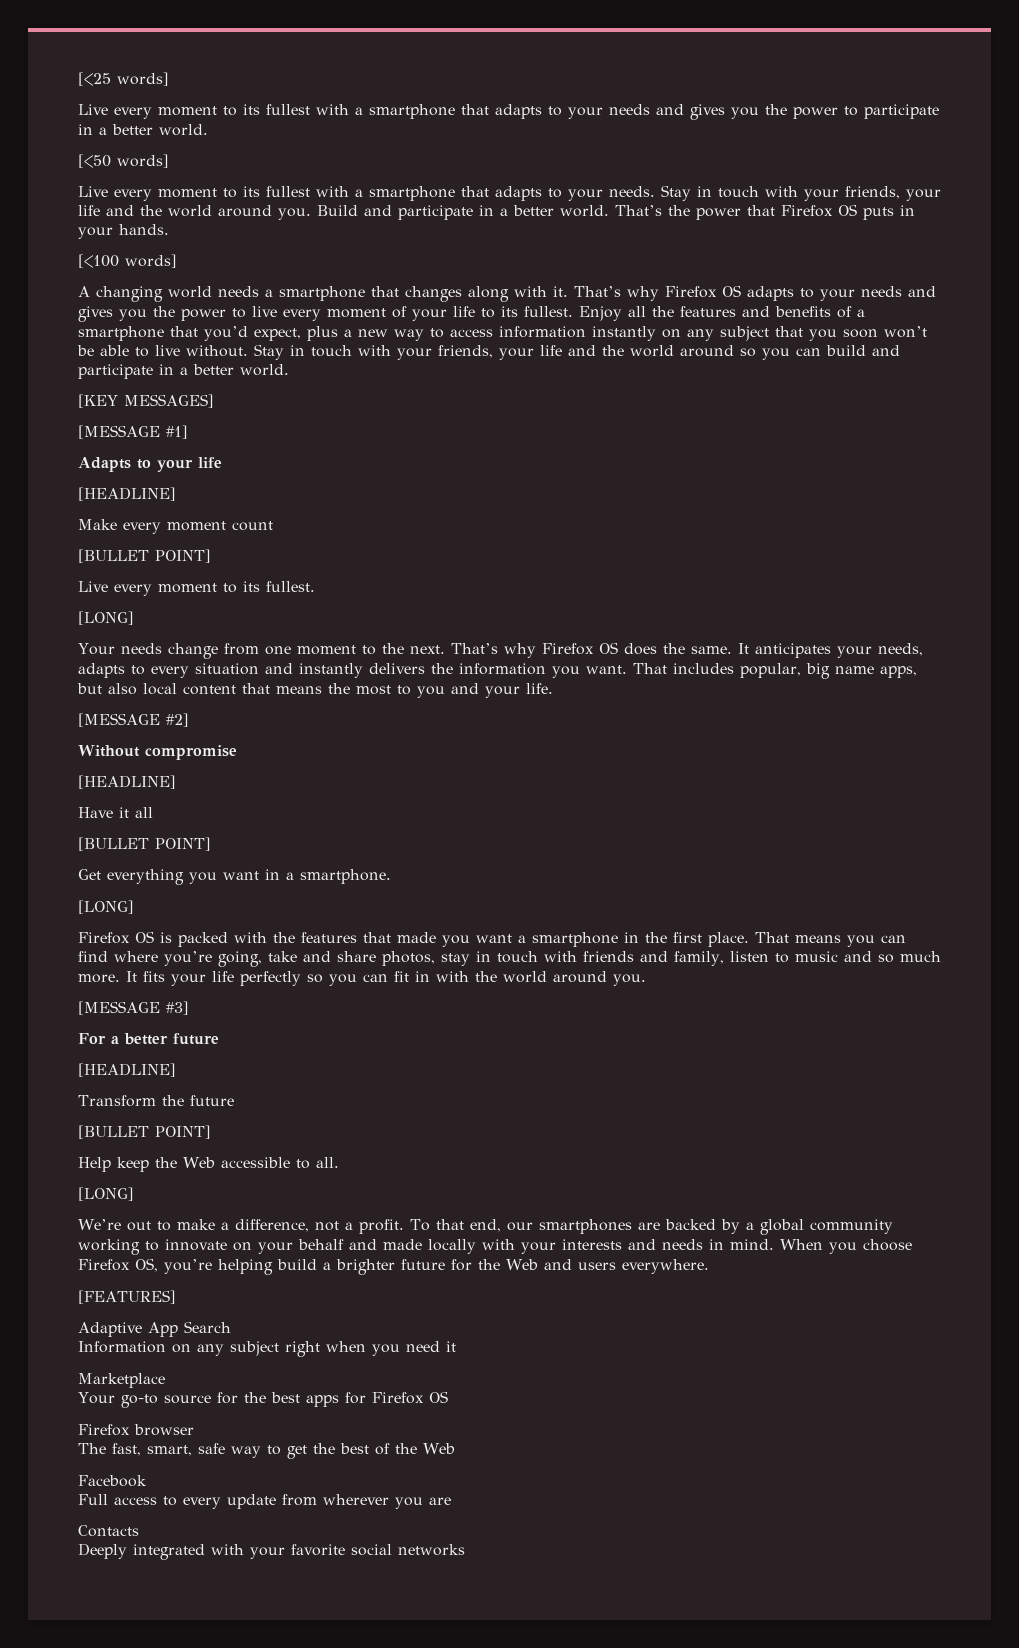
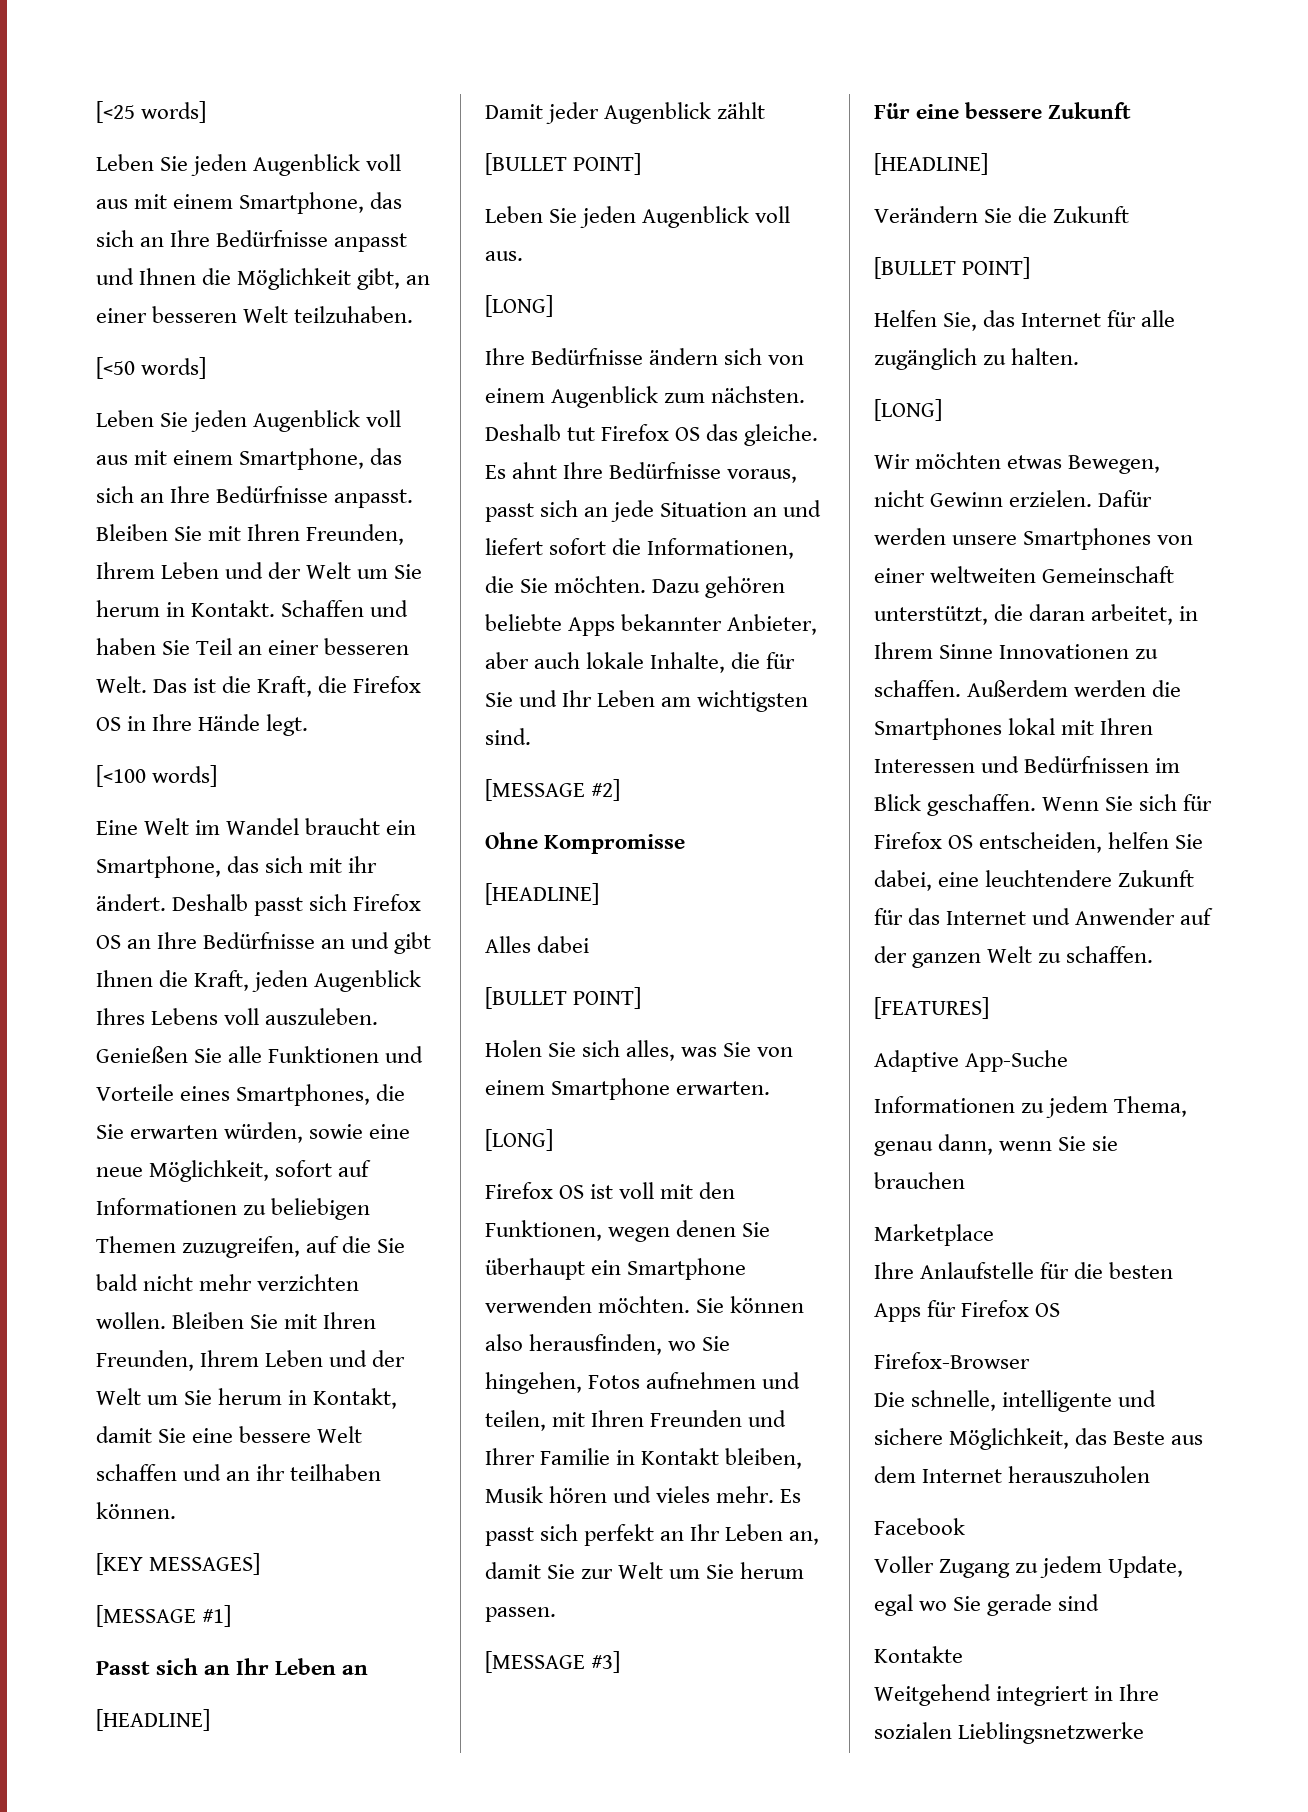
- Live every moment to its fullest with a smartphone that adapts to your needs and gives you the power to participate in a better world.
+ Leben Sie jeden Augenblick voll aus mit einem Smartphone, das sich an Ihre Bedürfnisse anpasst und Ihnen die Möglichkeit gibt, an einer besseren Welt teilzuhaben.
  [<50 words]
- Live every moment to its fullest with a smartphone that adapts to your needs. Stay in touch with your friends, your life and the world around you. Build and participate in a better world. That’s the power that Firefox OS puts in your hands.
+ Leben Sie jeden Augenblick voll aus mit einem Smartphone, das sich an Ihre Bedürfnisse anpasst. Bleiben Sie mit Ihren Freunden, Ihrem Leben und der Welt um Sie herum in Kontakt. Schaffen und haben Sie Teil an einer besseren Welt. Das ist die Kraft, die Firefox OS in Ihre Hände legt.
  [<100 words]
- A changing world needs a smartphone that changes along with it. That’s why Firefox OS adapts to your needs and gives you the power to live every moment of your life to its fullest. Enjoy all the features and benefits of a smartphone that you’d expect, plus a new way to access information instantly on any subject that you soon won’t be able to live without. Stay in touch with your friends, your life and the world around so you can build and participate in a better world.
+ Eine Welt im Wandel braucht ein Smartphone, das sich mit ihr ändert. Deshalb passt sich Firefox OS an Ihre Bedürfnisse an und gibt Ihnen die Kraft, jeden Augenblick Ihres Lebens voll auszuleben. Genießen Sie alle Funktionen und Vorteile eines Smartphones, die Sie erwarten würden, sowie eine neue Möglichkeit, sofort auf Informationen zu beliebigen Themen zuzugreifen, auf die Sie bald nicht mehr verzichten wollen. Bleiben Sie mit Ihren Freunden, Ihrem Leben und der Welt um Sie herum in Kontakt, damit Sie eine bessere Welt schaffen und an ihr teilhaben können.
  [KEY MESSAGES]
  [MESSAGE #1]
- Adapts to your life
+ Passt sich an Ihr Leben an
  [HEADLINE]
- Make every moment count
+ Damit jeder Augenblick zählt
  [BULLET POINT]
- Live every moment to its fullest.
+ Leben Sie jeden Augenblick voll aus.
  [LONG]
- Your needs change from one moment to the next. That’s why Firefox OS does the same. It anticipates your needs, adapts to every situation and instantly delivers the information you want. That includes popular, big name apps, but also local content that means the most to you and your life.
+ Ihre Bedürfnisse ändern sich von einem Augenblick zum nächsten. Deshalb tut Firefox OS das gleiche. Es ahnt Ihre Bedürfnisse voraus, passt sich an jede Situation an und liefert sofort die Informationen, die Sie möchten. Dazu gehören beliebte Apps bekannter Anbieter, aber auch lokale Inhalte, die für Sie und Ihr Leben am wichtigsten sind.
- Without compromise
+ Ohne Kompromisse
  [HEADLINE]
- Have it all
+ Alles dabei
  [BULLET POINT]
- Get everything you want in a smartphone.
+ Holen Sie sich alles, was Sie von einem Smartphone erwarten.
  [LONG]
- Firefox OS is packed with the features that made you want a smartphone in the first place. That means you can find where you’re going, take and share photos, stay in touch with friends and family, listen to music and so much more. It fits your life perfectly so you can fit in with the world around you.
+ Firefox OS ist voll mit den Funktionen, wegen denen Sie überhaupt ein Smartphone verwenden möchten. Sie können also herausfinden, wo Sie hingehen, Fotos aufnehmen und teilen, mit Ihren Freunden und Ihrer Familie in Kontakt bleiben, Musik hören und vieles mehr. Es passt sich perfekt an Ihr Leben an, damit Sie zur Welt um Sie herum passen.
  [MESSAGE #3]
- For a better future
+ Für eine bessere Zukunft
  [HEADLINE]
- Transform the future
+ Verändern Sie die Zukunft
  [BULLET POINT]
- Help keep the Web accessible to all.
+ Helfen Sie, das Internet für alle zugänglich zu halten.
  [LONG]
- We’re out to make a difference, not a profit. To that end, our smartphones are backed by a global community working to innovate on your behalf and made locally with your interests and needs in mind. When you choose Firefox OS, you’re helping build a brighter future for the Web and users everywhere.
+ Wir möchten etwas Bewegen, nicht Gewinn erzielen. Dafür werden unsere Smartphones von einer weltweiten Gemeinschaft unterstützt, die daran arbeitet, in Ihrem Sinne Innovationen zu schaffen. Außerdem werden die Smartphones lokal mit Ihren Interessen und Bedürfnissen im Blick geschaffen. Wenn Sie sich für Firefox OS entscheiden, helfen Sie dabei, eine leuchtendere Zukunft für das Internet und Anwender auf der ganzen Welt zu schaffen.
  [FEATURES]
- Adaptive App Search
- Information on any subject right when you need it
+ Adaptive App-Suche
+ Informationen zu jedem Thema, genau dann, wenn Sie sie brauchen
  Marketplace
- Your go-to source for the best apps for Firefox OS
- Firefox browser
- The fast, smart, safe way to get the best of the Web
+ Ihre Anlaufstelle für die besten Apps für Firefox OS
+ Firefox-Browser
+ Die schnelle, intelligente und sichere Möglichkeit, das Beste aus dem Internet herauszuholen
  Facebook
- Full access to every update from wherever you are
- Contacts
- Deeply integrated with your favorite social networks
+ Voller Zugang zu jedem Update, egal wo Sie gerade sind
+ Kontakte
+ Weitgehend integriert in Ihre sozialen Lieblingsnetzwerke

